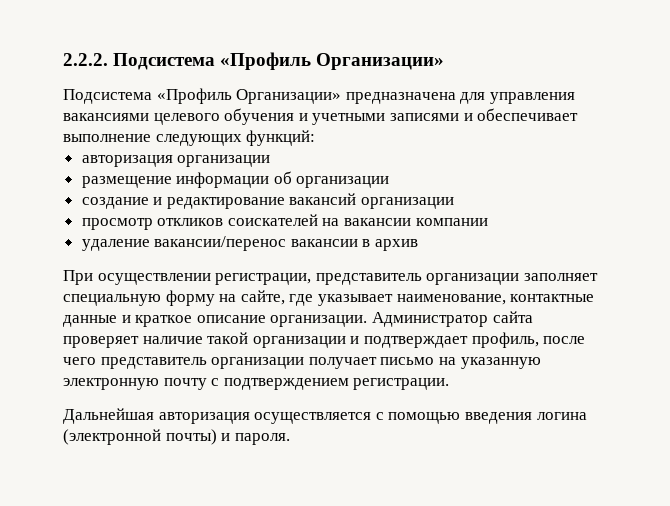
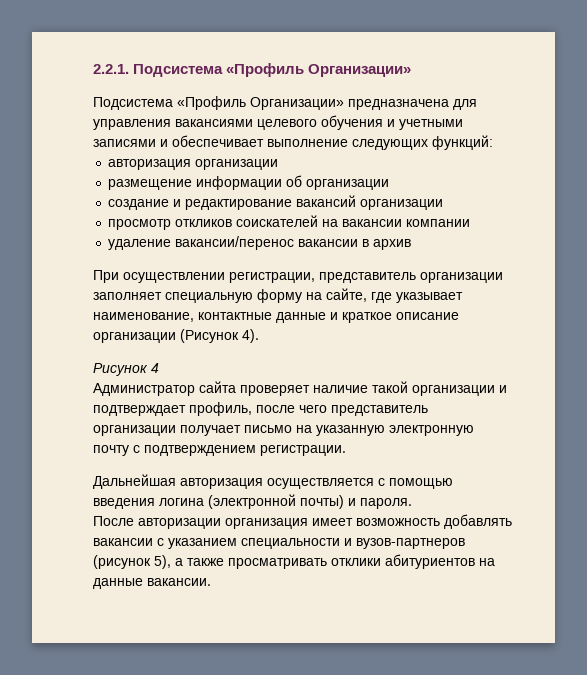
- 2.2.2. Подсистема «Профиль Организации»
+ 2.2.1. Подсистема «Профиль Организации»
- При осуществлении регистрации, представитель организации заполняет специальную форму на сайте, где указывает наименование, контактные данные и краткое описание организации. Администратор сайта проверяет наличие такой организации и подтверждает профиль, после чего представитель организации получает письмо на указанную электронную почту с подтверждением регистрации.
+ При осуществлении регистрации, представитель организации заполняет специальную форму на сайте, где указывает наименование, контактные данные и краткое описание организации (Рисунок 4).
+ Рисунок 4
+ Администратор сайта проверяет наличие такой организации и подтверждает профиль, после чего представитель организации получает письмо на указанную электронную почту с подтверждением регистрации.
+ После авторизации организация имеет возможность добавлять вакансии с указанием специальности и вузов-партнеров (рисунок 5), а также просматривать отклики абитуриентов на данные вакансии.

